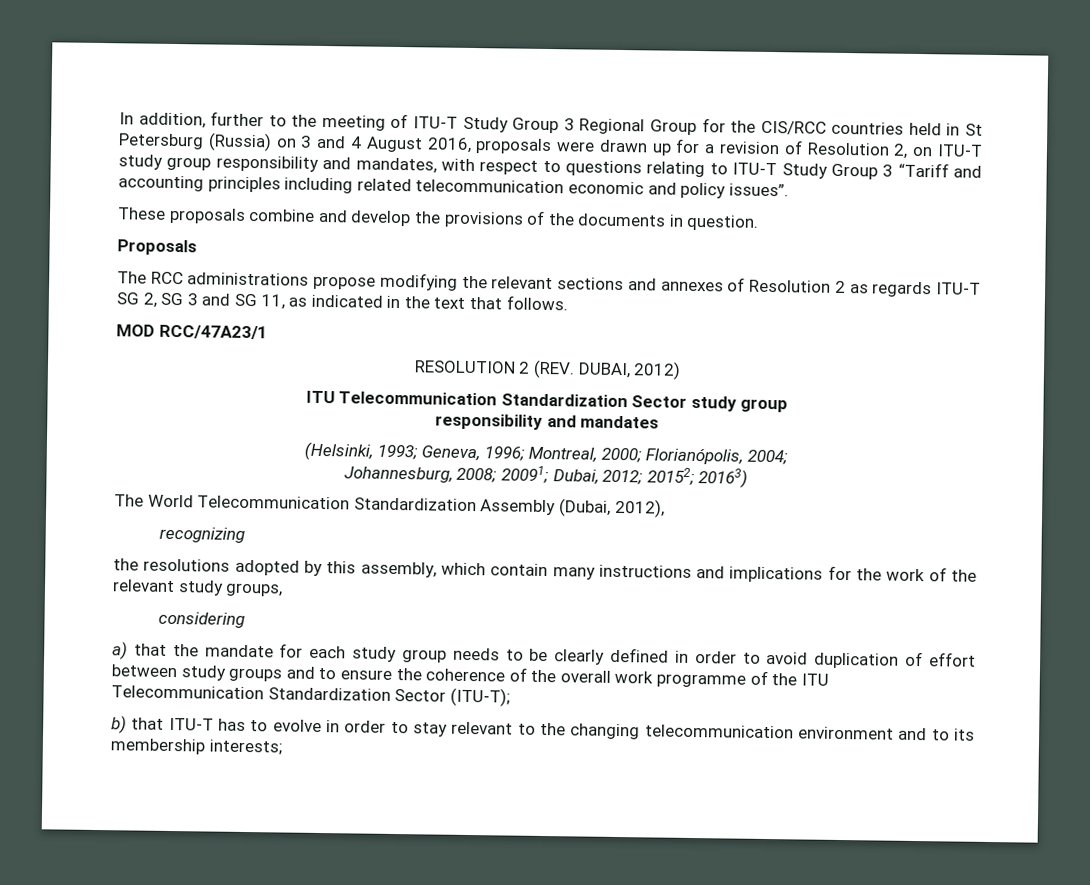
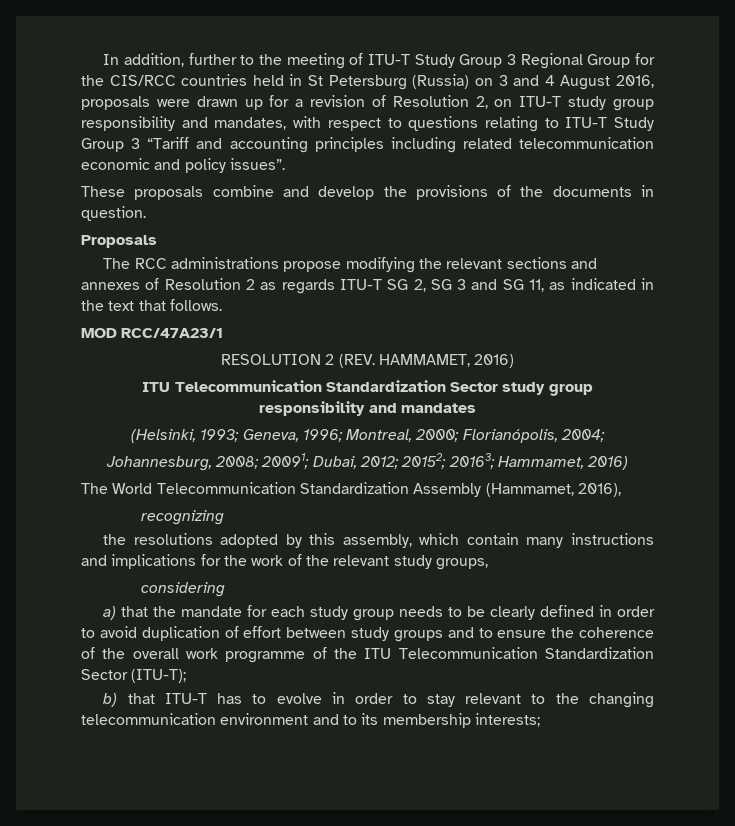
- RESOLUTION 2 (REV. DUBAI, 2012)
+ RESOLUTION 2 (REV. HAMMAMET, 2016)
- Johannesburg, 2008; 20091; Dubai, 2012; 20152; 20163)
+ Johannesburg, 2008; 20091; Dubai, 2012; 20152; 20163; Hammamet, 2016)
- The World Telecommunication Standardization Assembly (Dubai, 2012),
+ The World Telecommunication Standardization Assembly (Hammamet, 2016),

